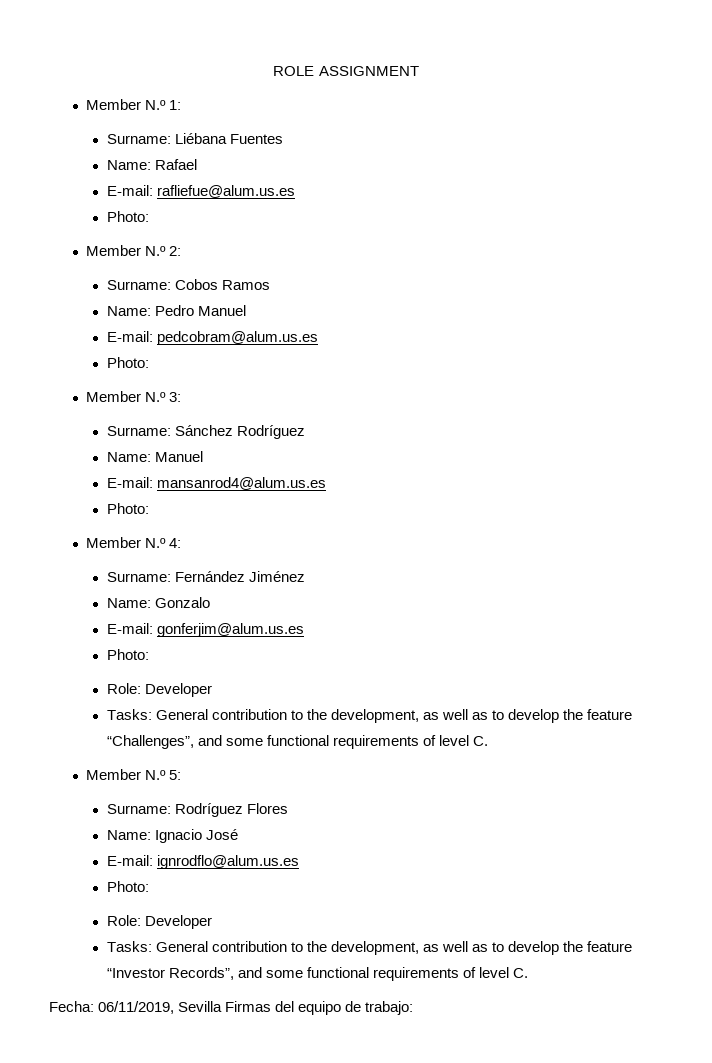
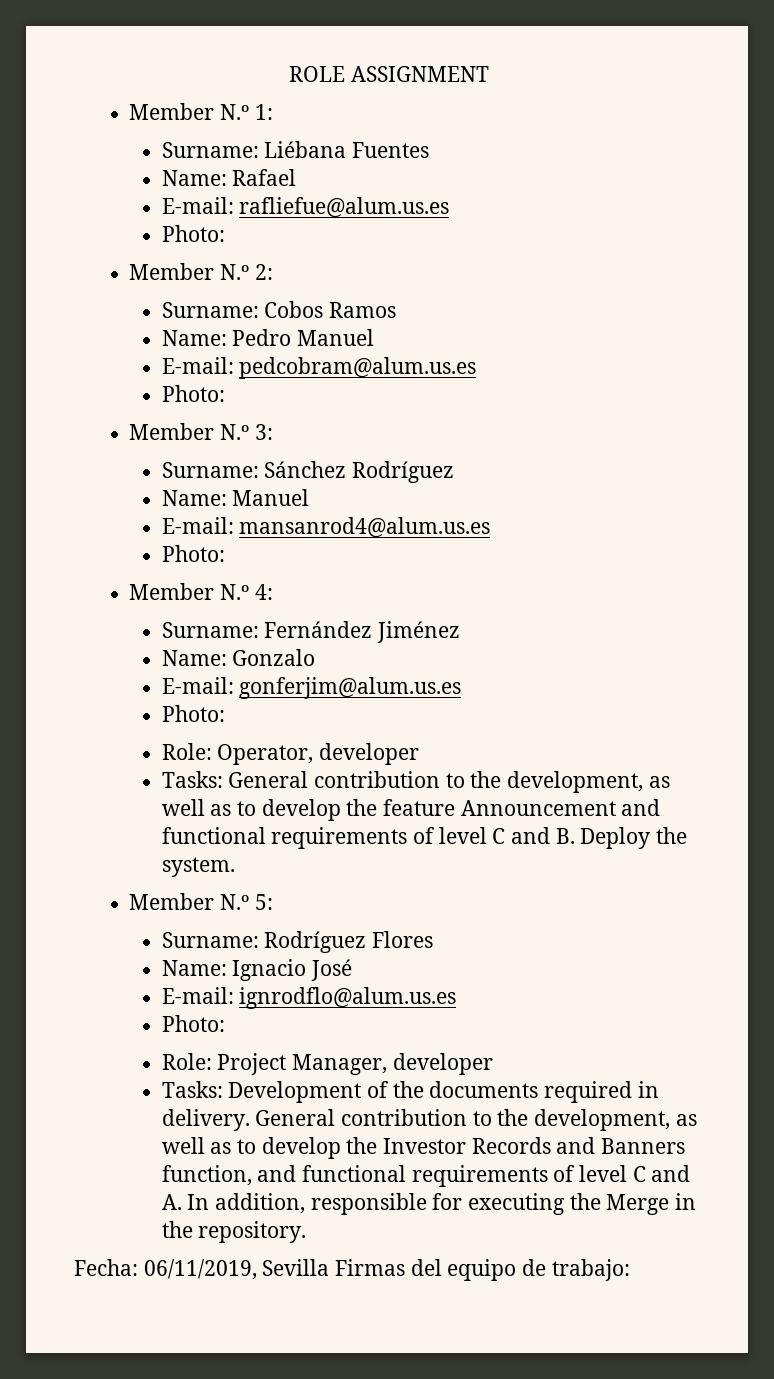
  E-mail: gonferjim@alum.us.es
  Photo:
- Role: Developer
+ Role: Operator, developer
- Tasks: General contribution to the development, as well as to develop the feature “Challenges”, and some functional requirements of level C.
+ Tasks: General contribution to the development, as well as to develop the feature Announcement and functional requirements of level C and B. Deploy the system.
  E-mail: ignrodflo@alum.us.es
  Photo:
- Role: Developer
- Tasks: General contribution to the development, as well as to develop the feature “Investor Records”, and some functional requirements of level C.
+ Role: Project Manager, developer
+ Tasks: Development of the documents required in delivery. General contribution to the development, as well as to develop the Investor Records and Banners function, and functional requirements of level C and A. In addition, responsible for executing the Merge in the repository.

